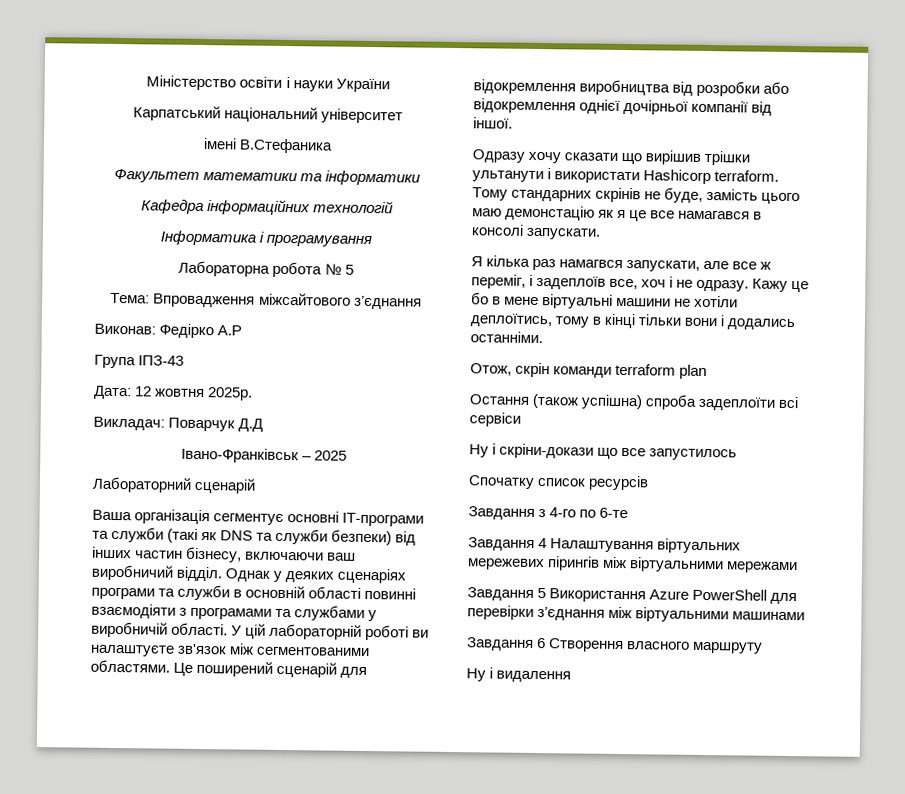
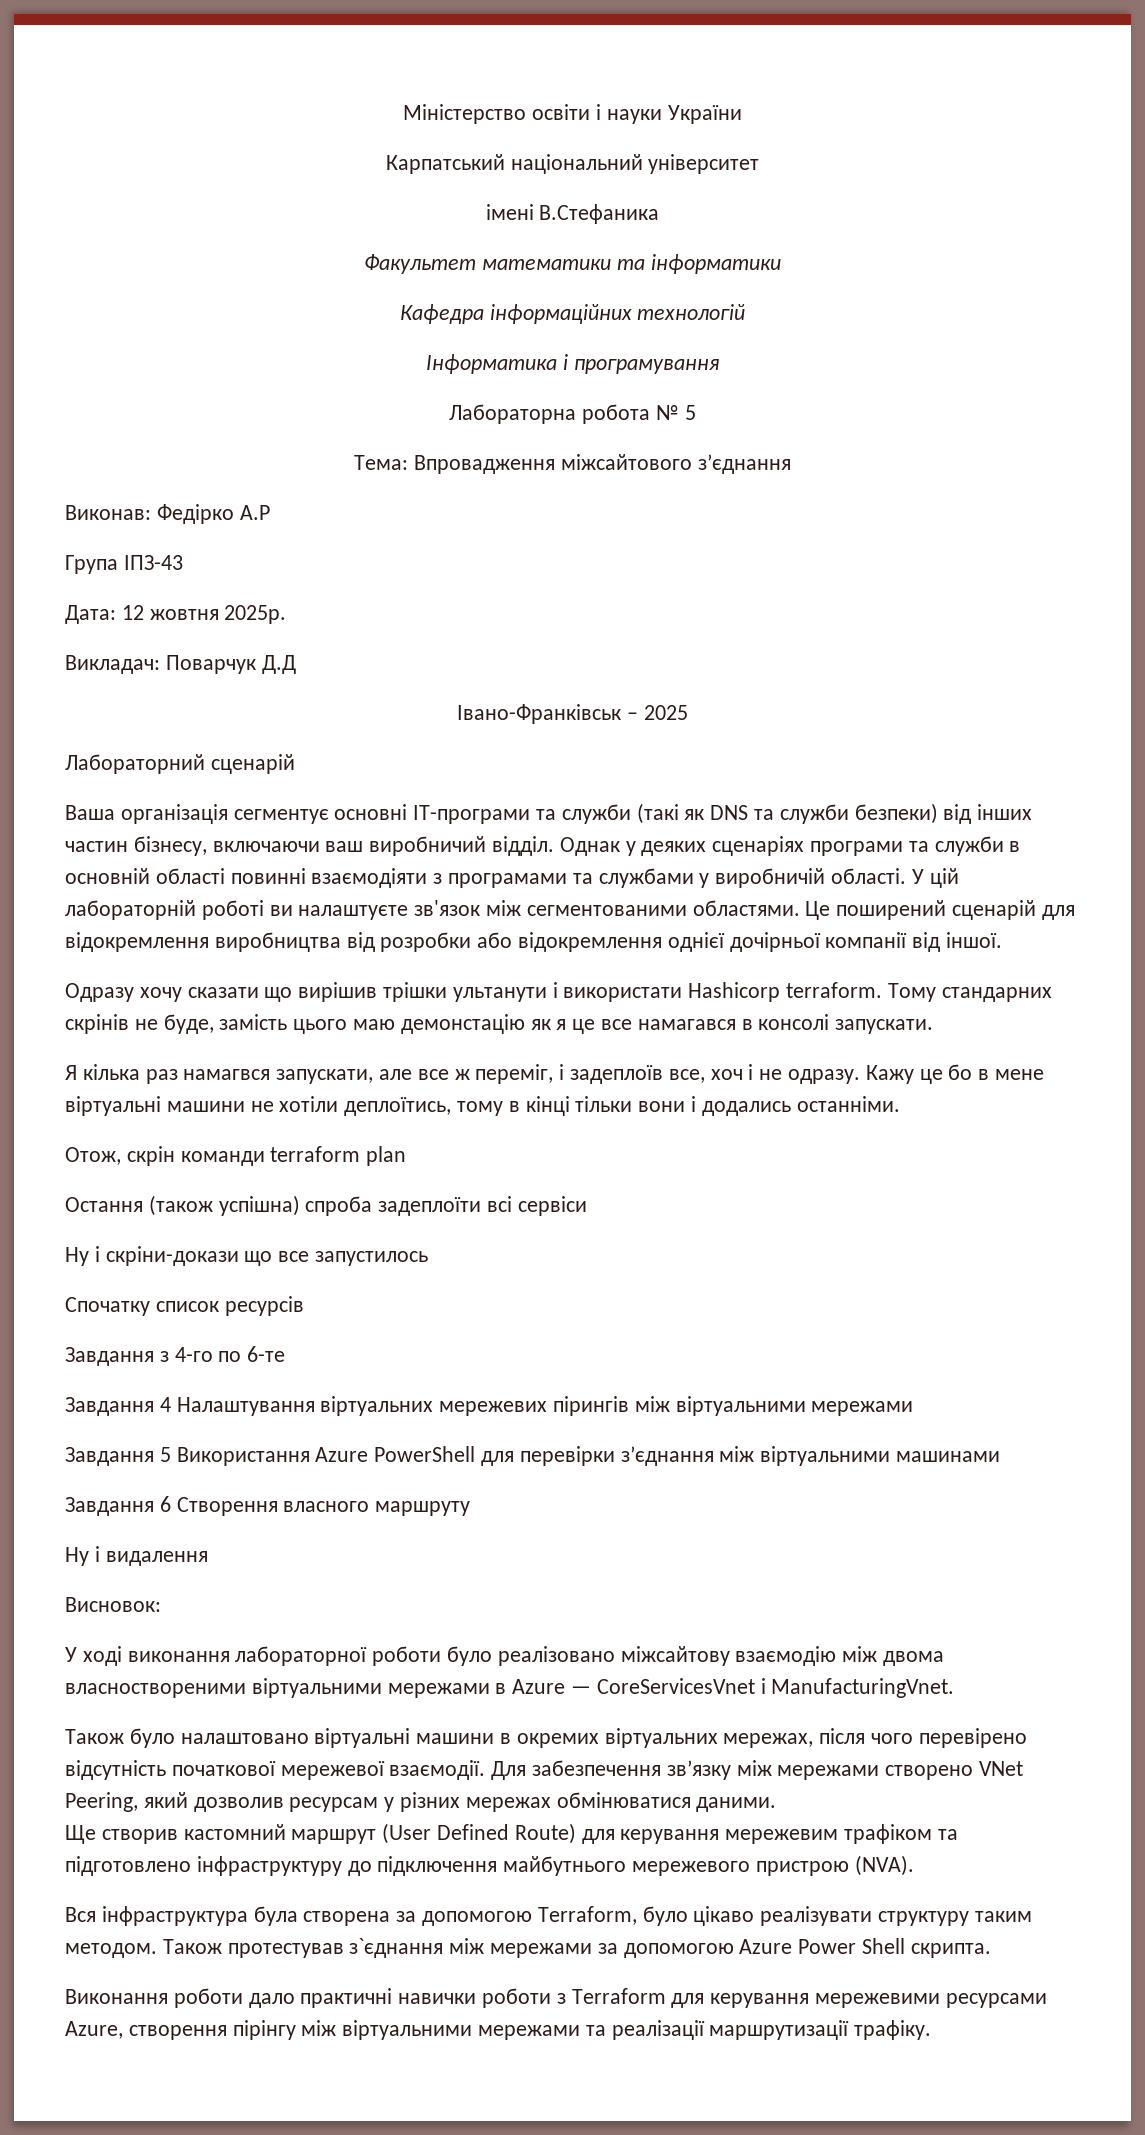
+ Висновок:
+ У ході виконання лабораторної роботи було реалізовано міжсайтову взаємодію між двома власноствореними віртуальними мережами в Azure — CoreServicesVnet і ManufacturingVnet.
+ Також було налаштовано віртуальні машини в окремих віртуальних мережах, після чого перевірено відсутність початкової мережевої взаємодії. Для забезпечення зв’язку між мережами створено VNet Peering, який дозволив ресурсам у різних мережах обмінюватися даними.
+ Ще створив кастомний маршрут (User Defined Route) для керування мережевим трафіком та підготовлено інфраструктуру до підключення майбутнього мережевого пристрою (NVA).
+ Вся інфраструктура була створена за допомогою Terraform, було цікаво реалізувати структуру таким методом. Також протестував з`єднання між мережами за допомогою Azure Power Shell скрипта.
+ Виконання роботи дало практичні навички роботи з Terraform для керування мережевими ресурсами Azure, створення пірінгу між віртуальними мережами та реалізації маршрутизації трафіку.

